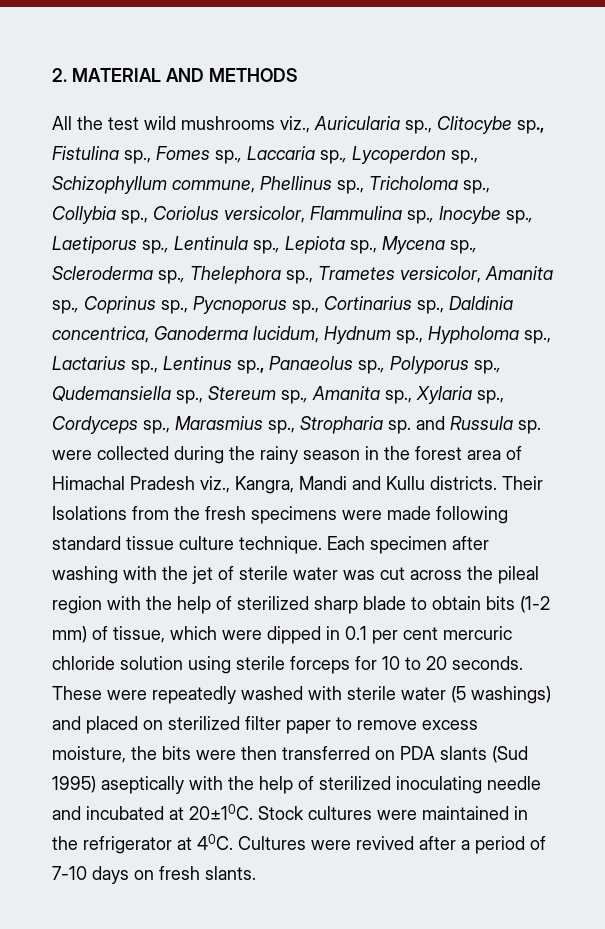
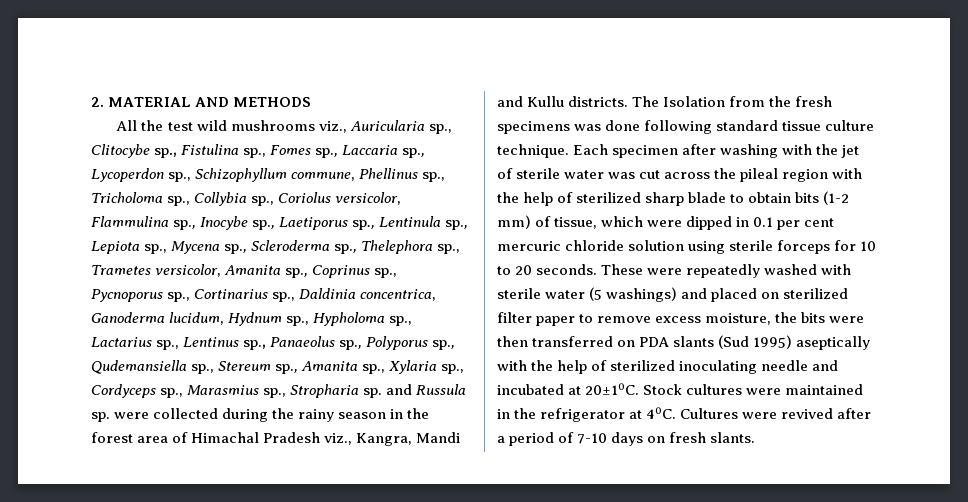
- Their Isolations from the fresh specimens were made following standard tissue culture technique.
+ The Isolation from the fresh specimens was done following standard tissue culture technique.

